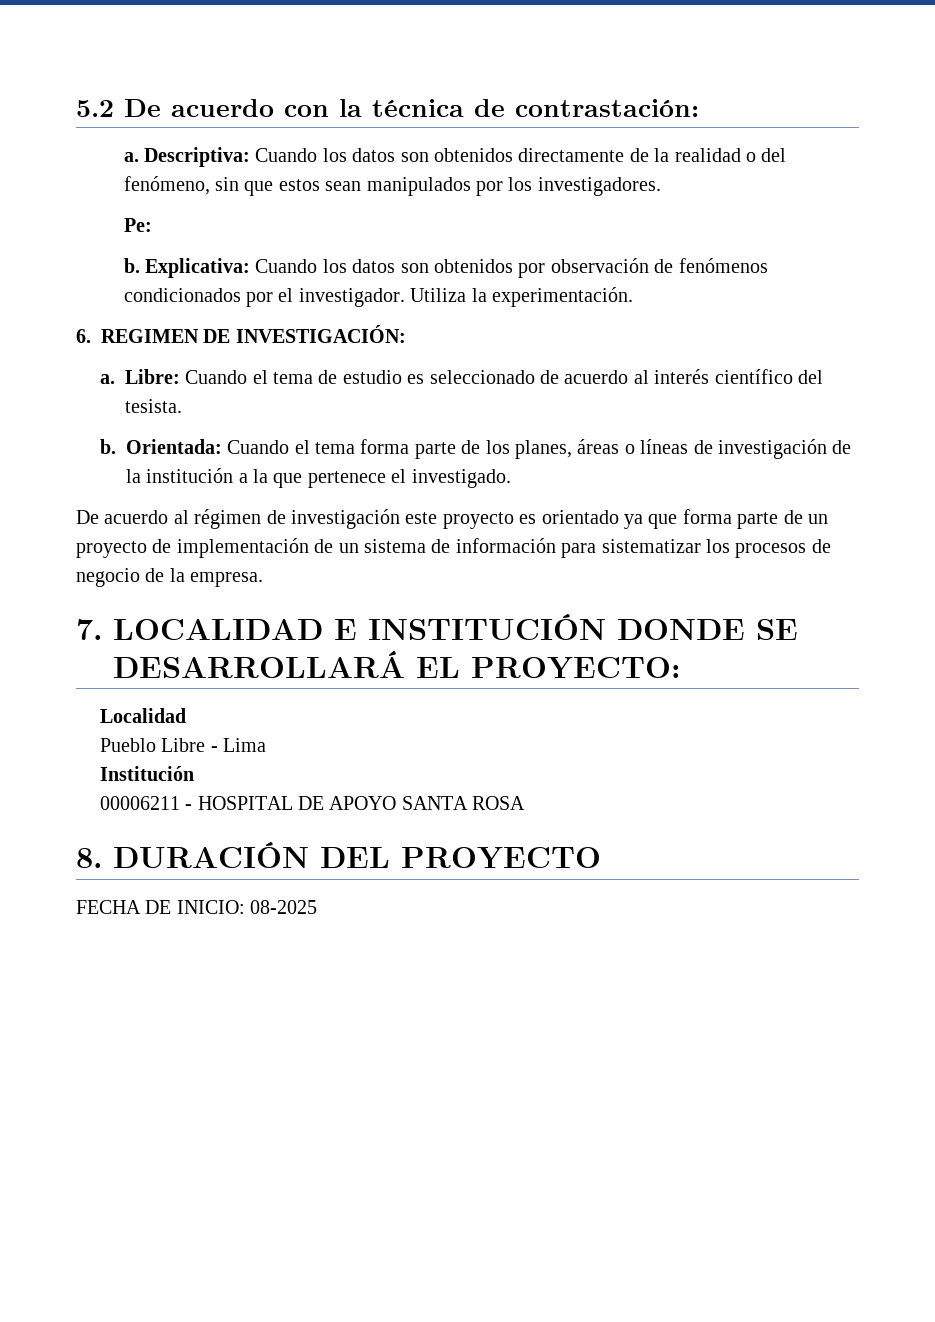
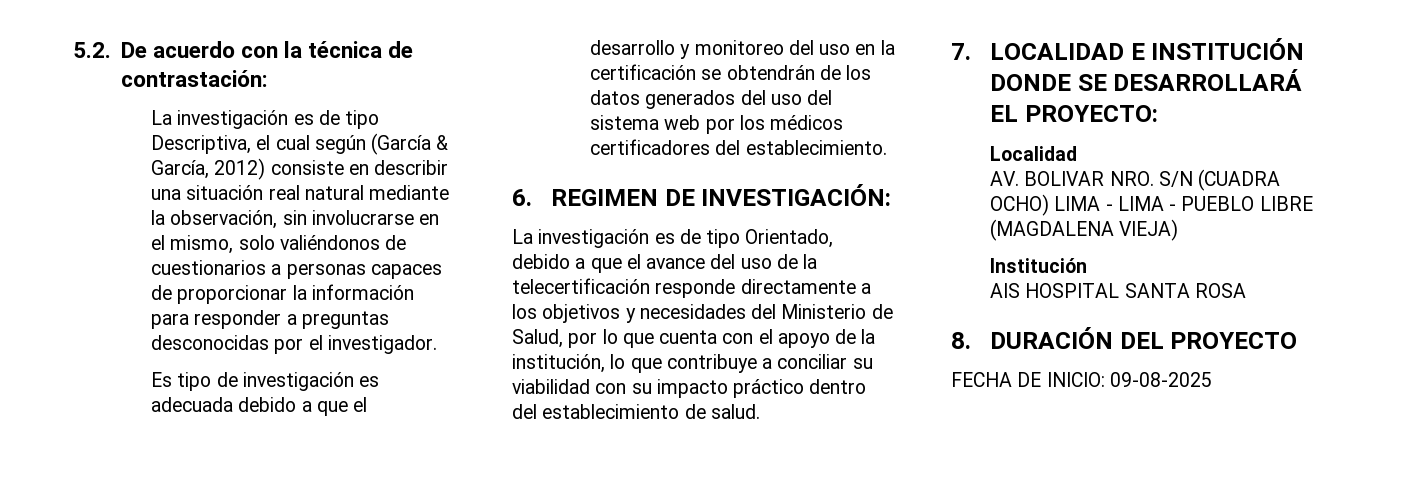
- 5.2 De acuerdo con la técnica de contrastación:
+ 5.2. De acuerdo con la técnica de contrastación:
- a. Descriptiva: Cuando los datos son obtenidos directamente de la realidad o del fenómeno, sin que estos sean manipulados por los investigadores.
- Pe:
- b. Explicativa: Cuando los datos son obtenidos por observación de fenómenos condicionados por el investigador. Utiliza la experimentación.
+ La investigación es de tipo Descriptiva, el cual según (García & García, 2012) consiste en describir una situación real natural mediante la observación, sin involucrarse en el mismo, solo valiéndonos de cuestionarios a personas capaces de proporcionar la información para responder a preguntas desconocidas por el investigador.
+ Es tipo de investigación es adecuada debido a que el desarrollo y monitoreo del uso en la certificación se obtendrán de los datos generados del uso del sistema web por los médicos certificadores del establecimiento.
  6. REGIMEN DE INVESTIGACIÓN:
- a. Libre: Cuando el tema de estudio es seleccionado de acuerdo al interés científico del tesista.
- b. Orientada: Cuando el tema forma parte de los planes, áreas o líneas de investigación de la institución a la que pertenece el investigado.
- De acuerdo al régimen de investigación este proyecto es orientado ya que forma parte de un proyecto de implementación de un sistema de información para sistematizar los procesos de negocio de la empresa.
+ La investigación es de tipo Orientado, debido a que el avance del uso de la telecertificación responde directamente a los objetivos y necesidades del Ministerio de Salud, por lo que cuenta con el apoyo de la institución, lo que contribuye a conciliar su viabilidad con su impacto práctico dentro del establecimiento de salud.
- Pueblo Libre - Lima
+ AV. BOLIVAR NRO. S/N (CUADRA OCHO) LIMA - LIMA - PUEBLO LIBRE (MAGDALENA VIEJA)
  Institución
- 00006211 - HOSPITAL DE APOYO SANTA ROSA
+ AIS HOSPITAL SANTA ROSA
- FECHA DE INICIO: 08-2025
+ FECHA DE INICIO: 09-08-2025

